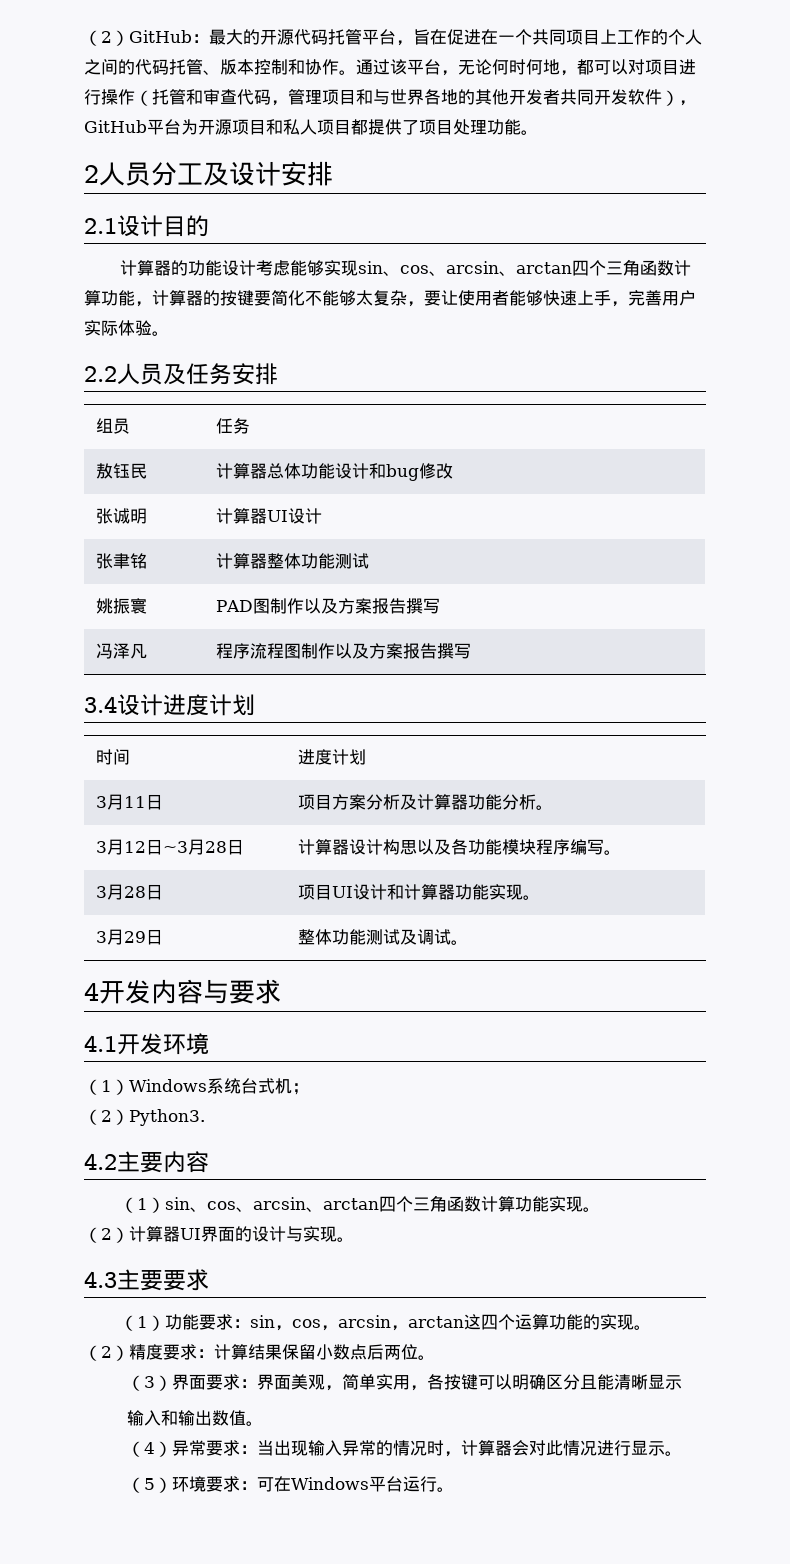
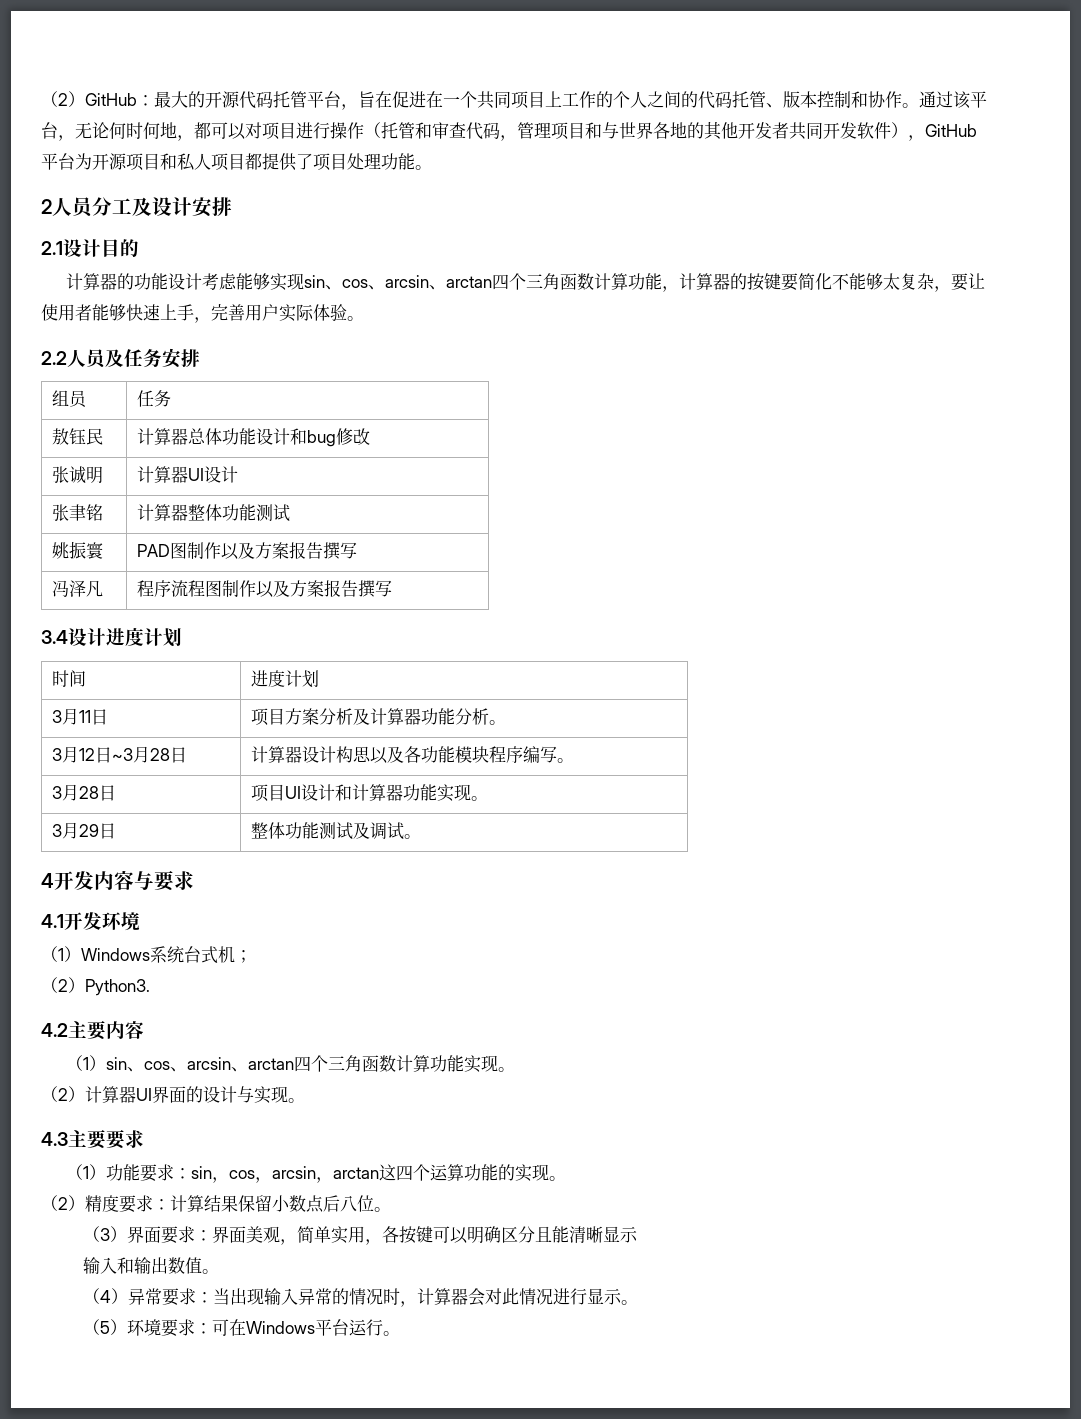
- （2）精度要求：计算结果保留小数点后两位。
+ （2）精度要求：计算结果保留小数点后八位。

